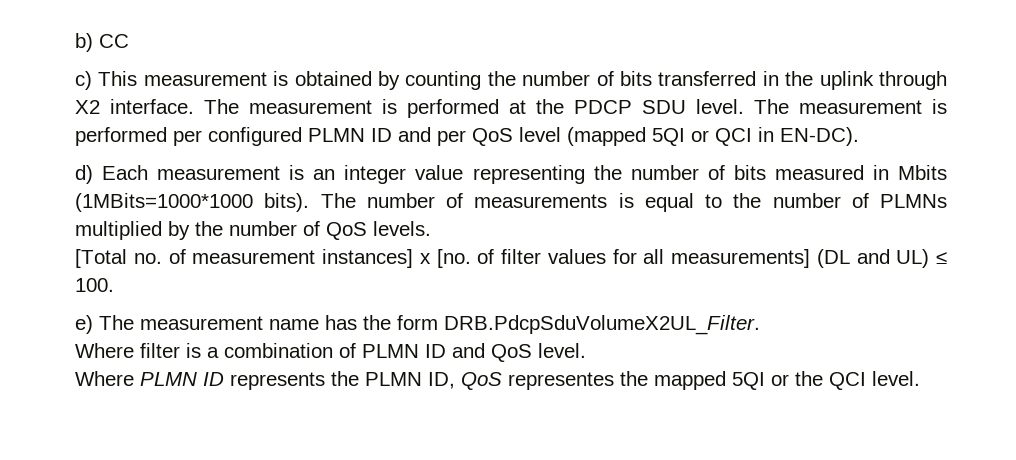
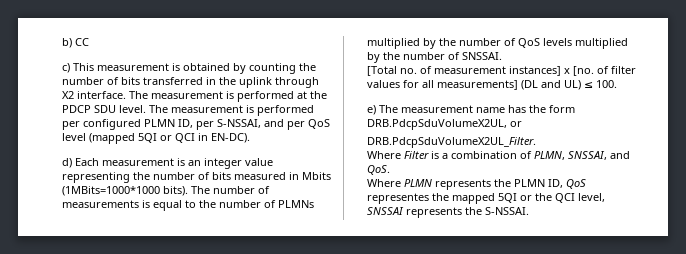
- The measurement is performed per configured PLMN ID and per QoS level (mapped 5QI or QCI in EN-DC).
+ The measurement is performed per configured PLMN ID, per S-NSSAI, and per QoS level (mapped 5QI or QCI in EN-DC).
- The number of measurements is equal to the number of PLMNs multiplied by the number of QoS levels.
+ The number of measurements is equal to the number of PLMNs multiplied by the number of QoS levels multiplied by the number of SNSSAI.
- e) The measurement name has the form DRB.PdcpSduVolumeX2UL_Filter.
+ e) The measurement name has the form DRB.PdcpSduVolumeX2UL, or
+ DRB.PdcpSduVolumeX2UL_Filter.
- Where filter is a combination of PLMN ID and QoS level.
+ Where Filter is a combination of PLMN, SNSSAI, and QoS.
- Where PLMN ID represents the PLMN ID, QoS representes the mapped 5QI or the QCI level.
+ Where PLMN represents the PLMN ID, QoS representes the mapped 5QI or the QCI level, SNSSAI represents the S-NSSAI.

